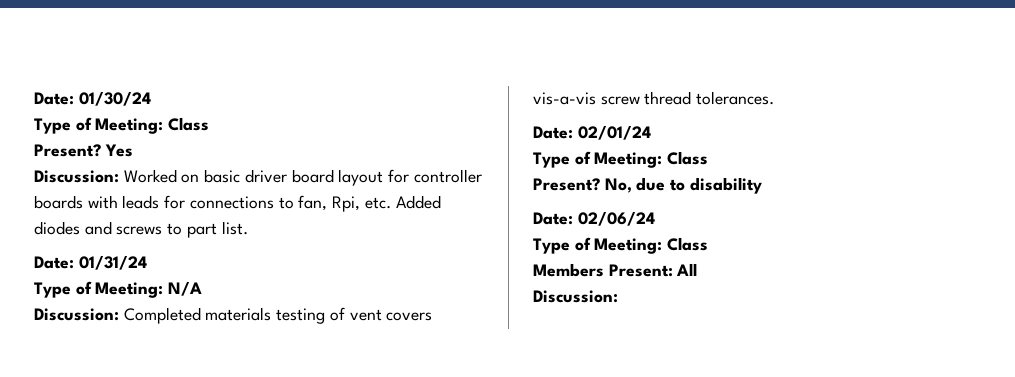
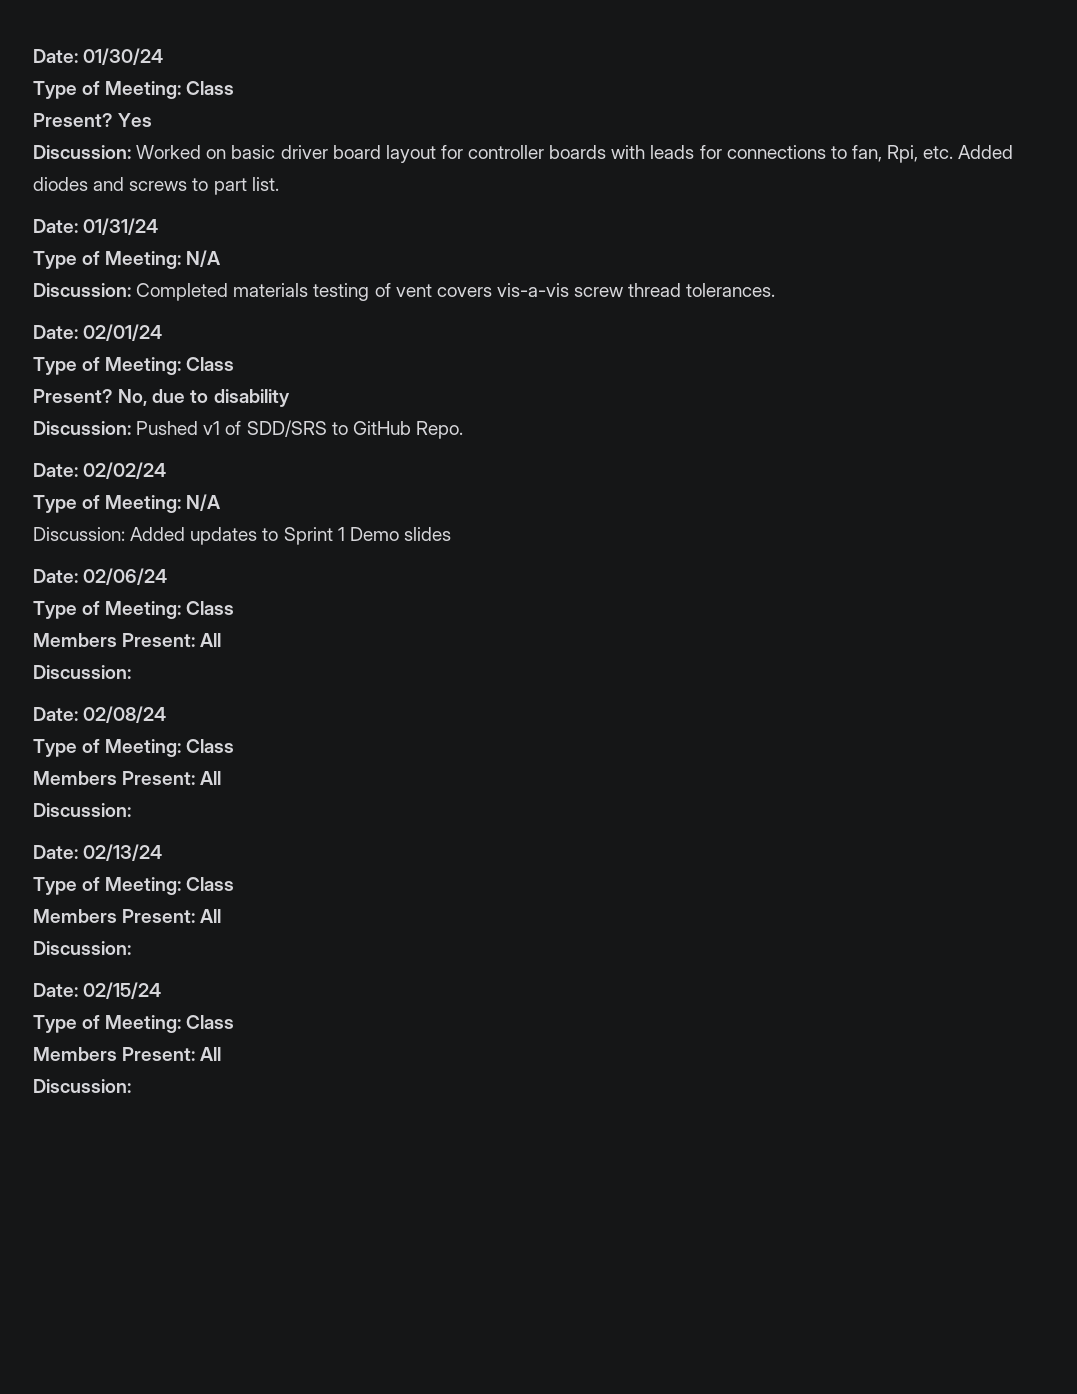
+ Discussion: Pushed v1 of SDD/SRS to GitHub Repo.
+ Date: 02/02/24
+ Type of Meeting: N/A
+ Discussion: Added updates to Sprint 1 Demo slides
+ Date: 02/08/24
+ Type of Meeting: Class
+ Members Present: All
+ Discussion:
+ Date: 02/13/24
+ Type of Meeting: Class
+ Members Present: All
+ Discussion:
+ Date: 02/15/24
+ Type of Meeting: Class
+ Members Present: All
+ Discussion:

